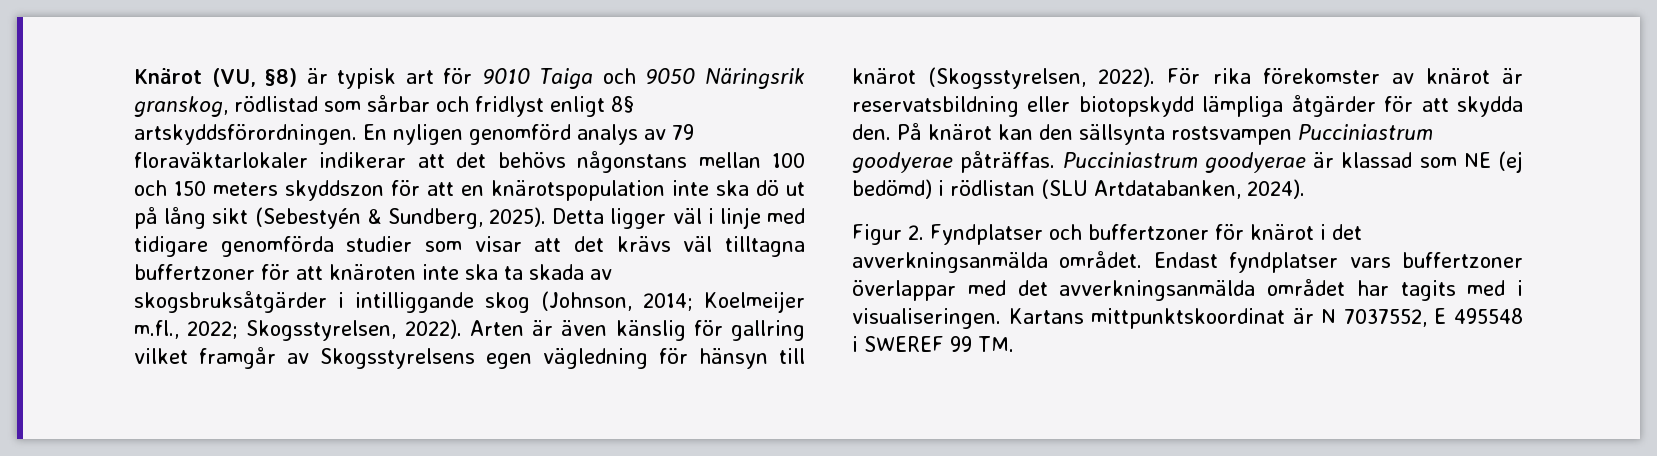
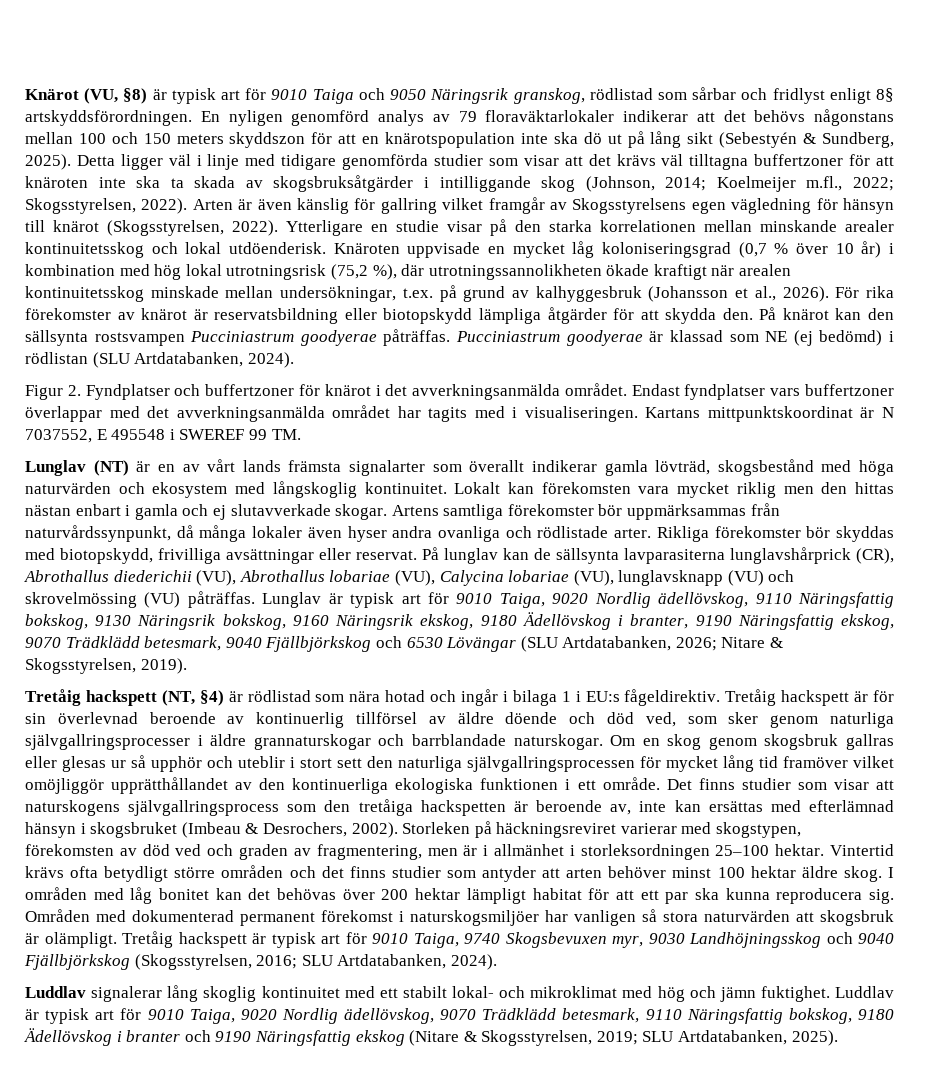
+ Ytterligare en studie visar på den starka korrelationen mellan minskande arealer kontinuitetsskog och lokal utdöenderisk. Knäroten uppvisade en mycket låg koloniseringsgrad (0,7 % över 10 år) i kombination med hög lokal utrotningsrisk (75,2 %), där utrotningssannolikheten ökade kraftigt när arealen kontinuitetsskog minskade mellan undersökningar, t.ex. på grund av kalhyggesbruk (Johansson et al., 2026).
+ Lunglav (NT) är en av vårt lands främsta signalarter som överallt indikerar gamla lövträd, skogsbestånd med höga naturvärden och ekosystem med långskoglig kontinuitet. Lokalt kan förekomsten vara mycket riklig men den hittas nästan enbart i gamla och ej slutavverkade skogar. Artens samtliga förekomster bör uppmärksammas från naturvårdssynpunkt, då många lokaler även hyser andra ovanliga och rödlistade arter. Rikliga förekomster bör skyddas med biotopskydd, frivilliga avsättningar eller reservat. På lunglav kan de sällsynta lavparasiterna lunglavshårprick (CR), Abrothallus diederichii (VU), Abrothallus lobariae (VU), Calycina lobariae (VU), lunglavsknapp (VU) och skrovelmössing (VU) påträffas. Lunglav är typisk art för 9010 Taiga, 9020 Nordlig ädellövskog, 9110 Näringsfattig bokskog, 9130 Näringsrik bokskog, 9160 Näringsrik ekskog, 9180 Ädellövskog i branter, 9190 Näringsfattig ekskog, 9070 Trädklädd betesmark, 9040 Fjällbjörkskog och 6530 Lövängar (SLU Artdatabanken, 2026; Nitare & Skogsstyrelsen, 2019).
+ Tretåig hackspett (NT, §4) är rödlistad som nära hotad och ingår i bilaga 1 i EU:s fågeldirektiv. Tretåig hackspett är för sin överlevnad beroende av kontinuerlig tillförsel av äldre döende och död ved, som sker genom naturliga självgallringsprocesser i äldre grannaturskogar och barrblandade naturskogar. Om en skog genom skogsbruk gallras eller glesas ur så upphör och uteblir i stort sett den naturliga självgallringsprocessen för mycket lång tid framöver vilket omöjliggör upprätthållandet av den kontinuerliga ekologiska funktionen i ett område. Det finns studier som visar att naturskogens självgallringsprocess som den tretåiga hackspetten är beroende av, inte kan ersättas med efterlämnad hänsyn i skogsbruket (Imbeau & Desrochers, 2002). Storleken på häckningsreviret varierar med skogstypen, förekomsten av död ved och graden av fragmentering, men är i allmänhet i storleksordningen 25–100 hektar. Vintertid krävs ofta betydligt större områden och det finns studier som antyder att arten behöver minst 100 hektar äldre skog. I områden med låg bonitet kan det behövas över 200 hektar lämpligt habitat för att ett par ska kunna reproducera sig. Områden med dokumenterad permanent förekomst i naturskogsmiljöer har vanligen så stora naturvärden att skogsbruk är olämpligt. Tretåig hackspett är typisk art för 9010 Taiga, 9740 Skogsbevuxen myr, 9030 Landhöjningsskog och 9040 Fjällbjörkskog (Skogsstyrelsen, 2016; SLU Artdatabanken, 2024).
+ Luddlav signalerar lång skoglig kontinuitet med ett stabilt lokal- och mikroklimat med hög och jämn fuktighet. Luddlav är typisk art för 9010 Taiga, 9020 Nordlig ädellövskog, 9070 Trädklädd betesmark, 9110 Näringsfattig bokskog, 9180 Ädellövskog i branter och 9190 Näringsfattig ekskog (Nitare & Skogsstyrelsen, 2019; SLU Artdatabanken, 2025).

